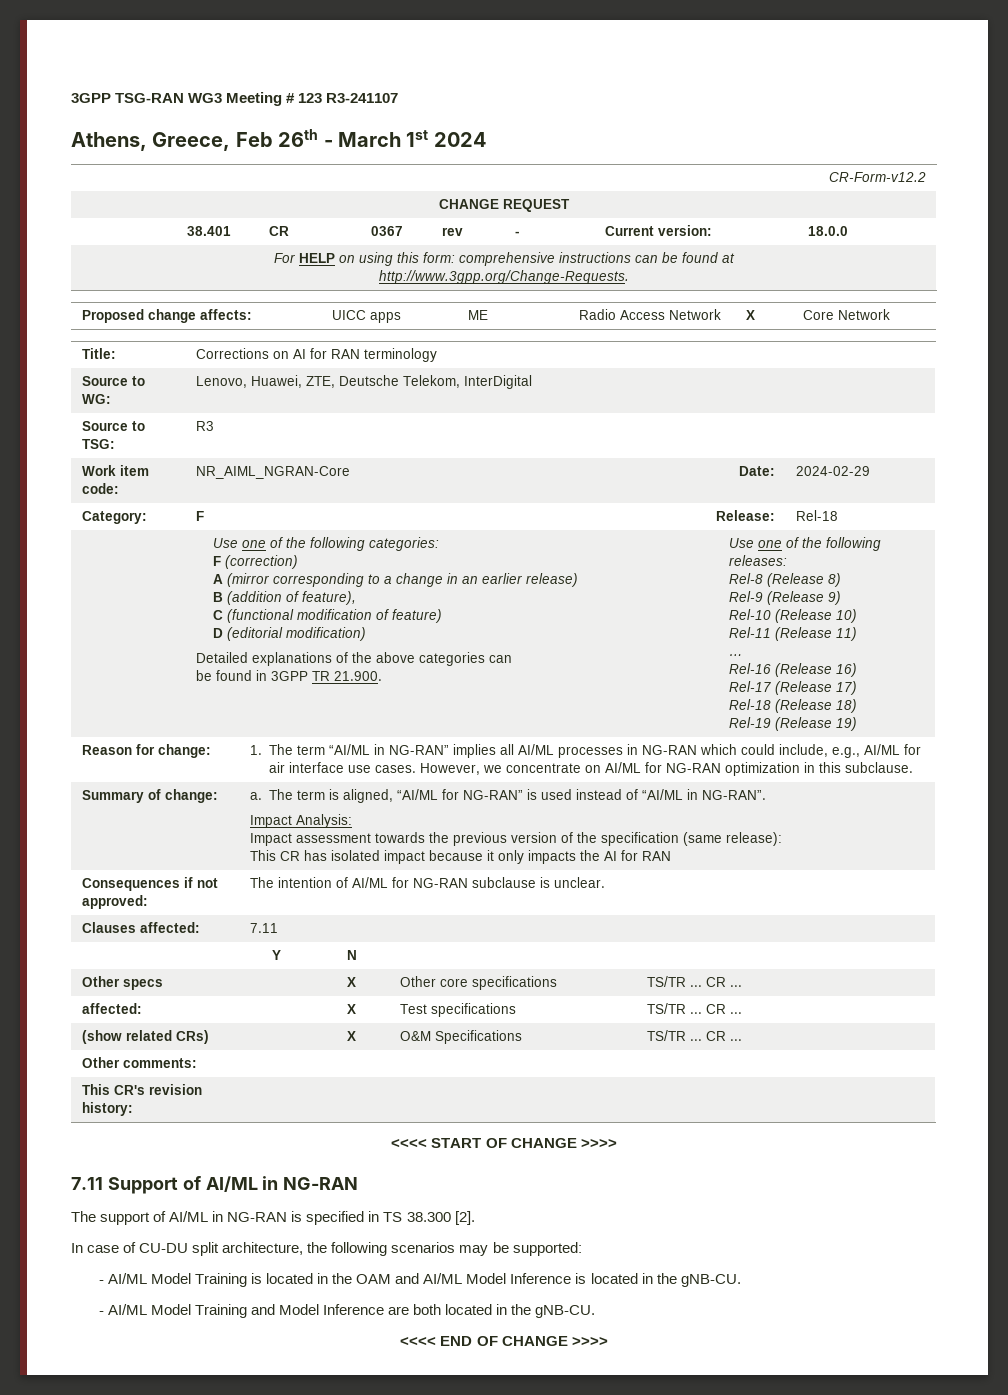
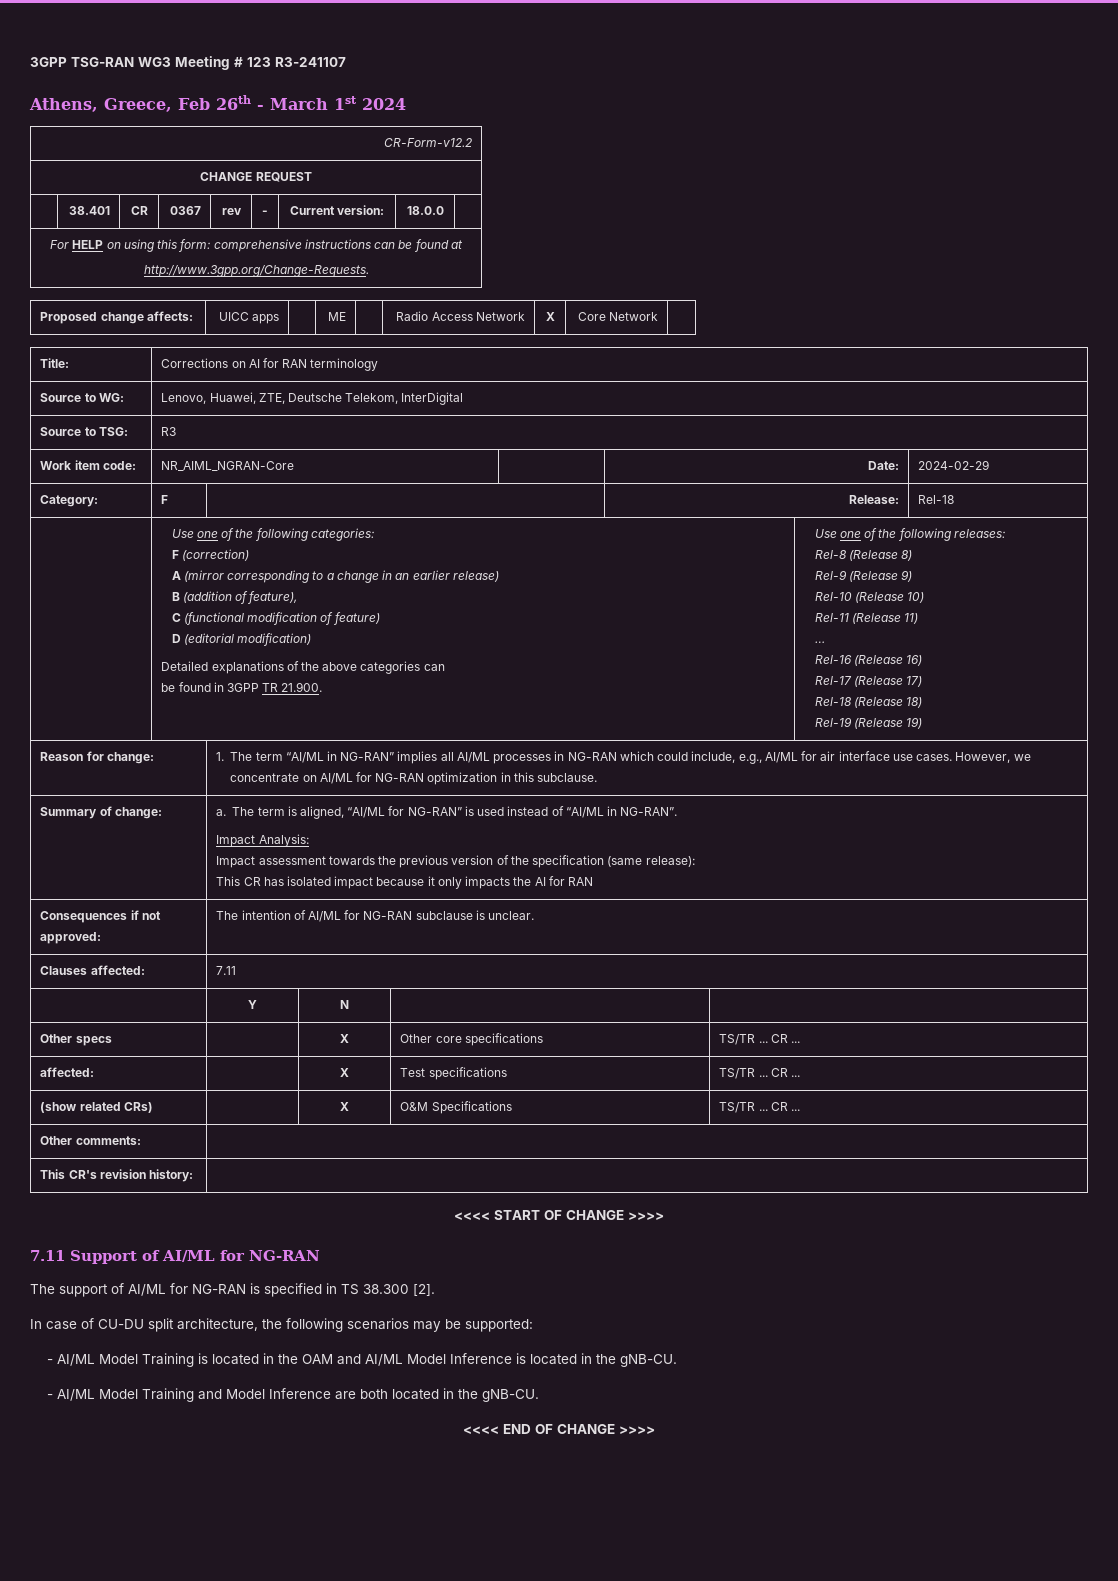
- 7.11 Support of AI/ML in NG-RAN
+ 7.11 Support of AI/ML for NG-RAN
- The support of AI/ML in NG-RAN is specified in TS 38.300 [2].
+ The support of AI/ML for NG-RAN is specified in TS 38.300 [2].

